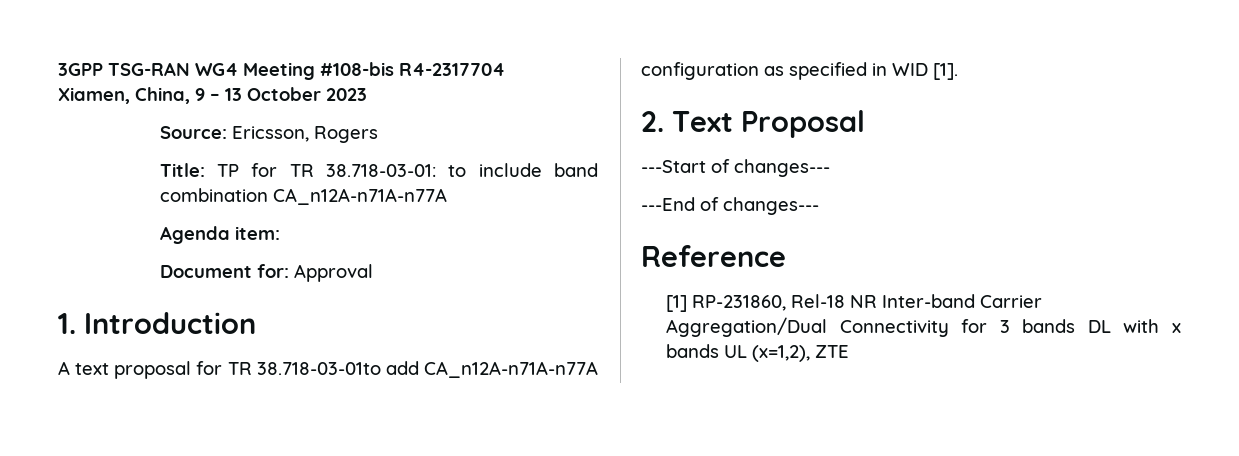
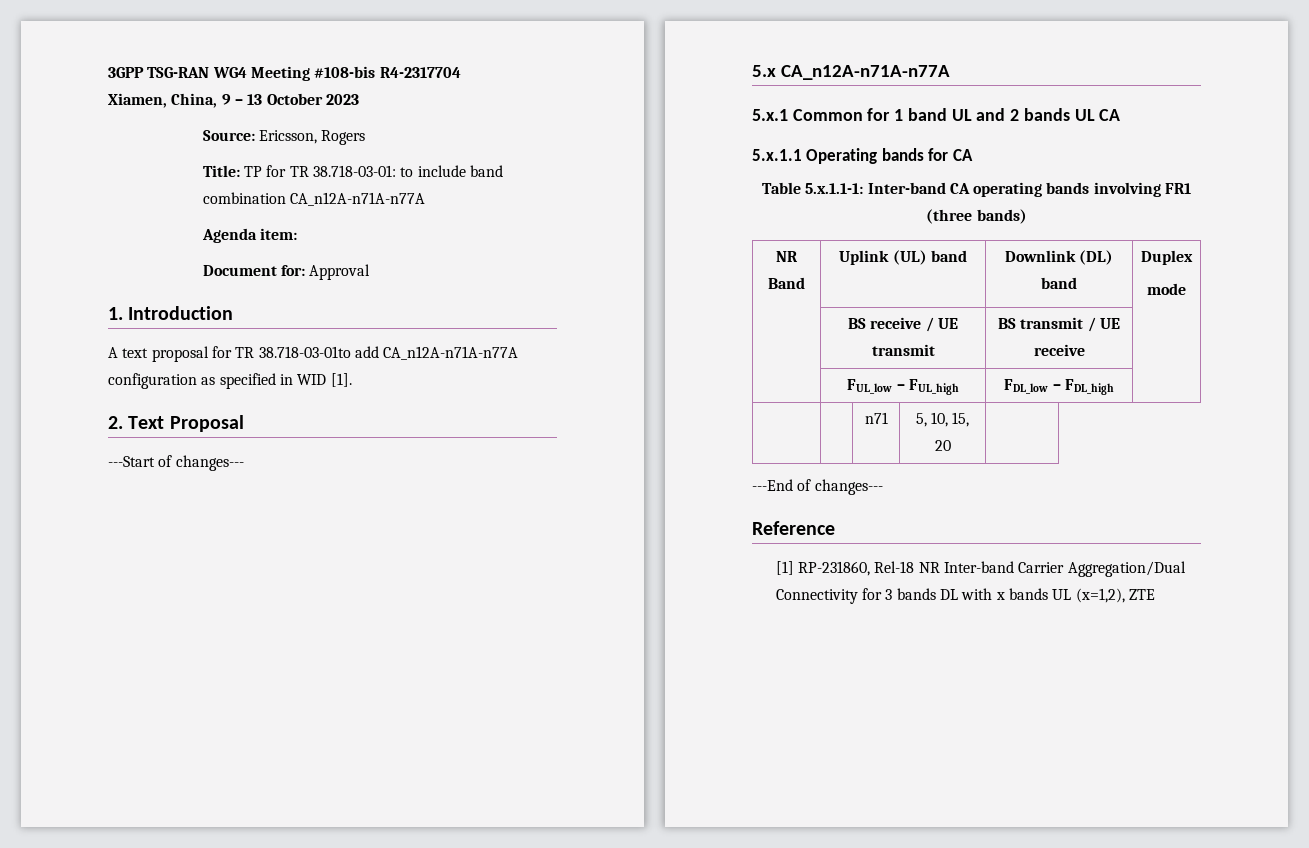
+ 5.x CA_n12A-n71A-n77A
+ 5.x.1 Common for 1 band UL and 2 bands UL CA
+ 5.x.1.1 Operating bands for CA
+ Table 5.x.1.1-1: Inter-band CA operating bands involving FR1 (three bands)
+ NR Band | Uplink (UL) band | Downlink (DL) band | Duplex
+ mode
+ | BS receive / UE transmit | BS transmit / UE receive |
+ | FUL_low – FUL_high | FDL_low – FDL_high |
+ | | n71 | 5, 10, 15, 20 |

